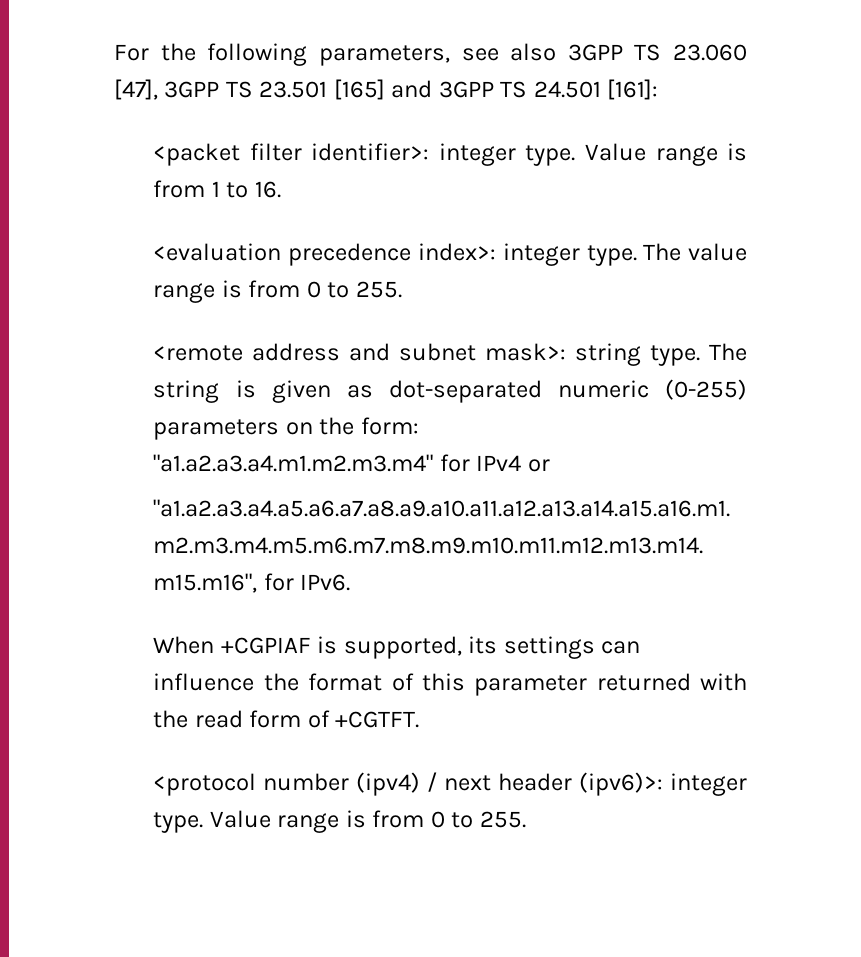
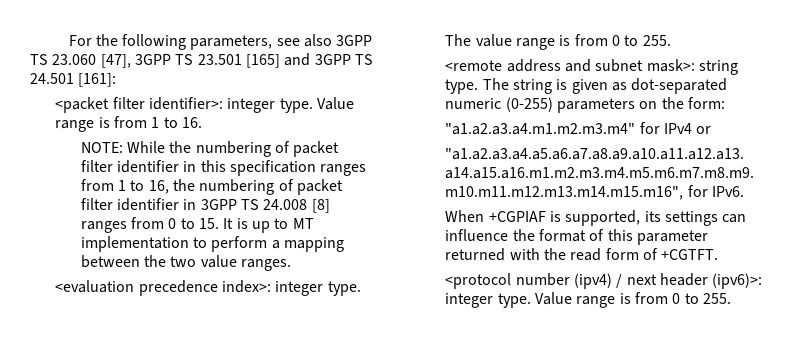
+ NOTE: While the numbering of packet filter identifier in this specification ranges from 1 to 16, the numbering of packet filter identifier in 3GPP TS 24.008 [8] ranges from 0 to 15. It is up to MT implementation to perform a mapping between the two value ranges.

